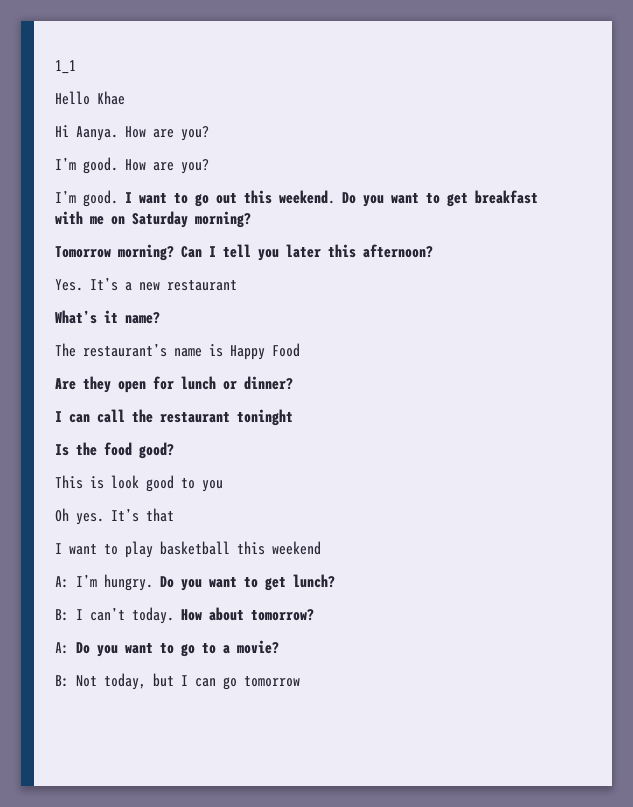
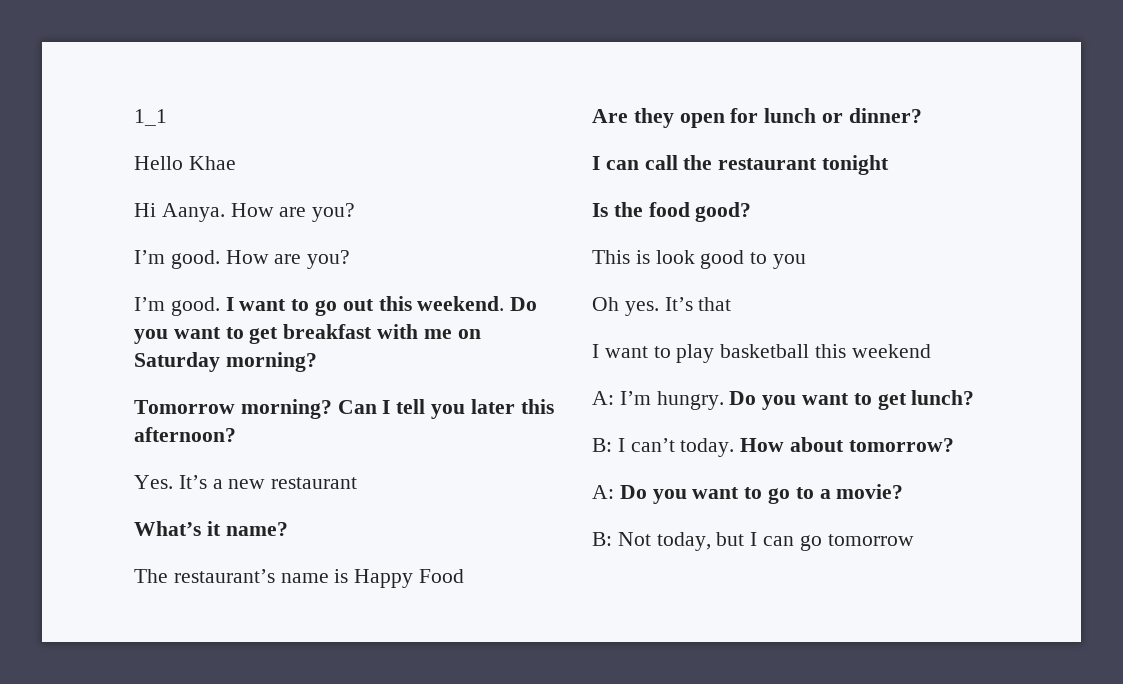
- I can call the restaurant toninght
+ I can call the restaurant tonight

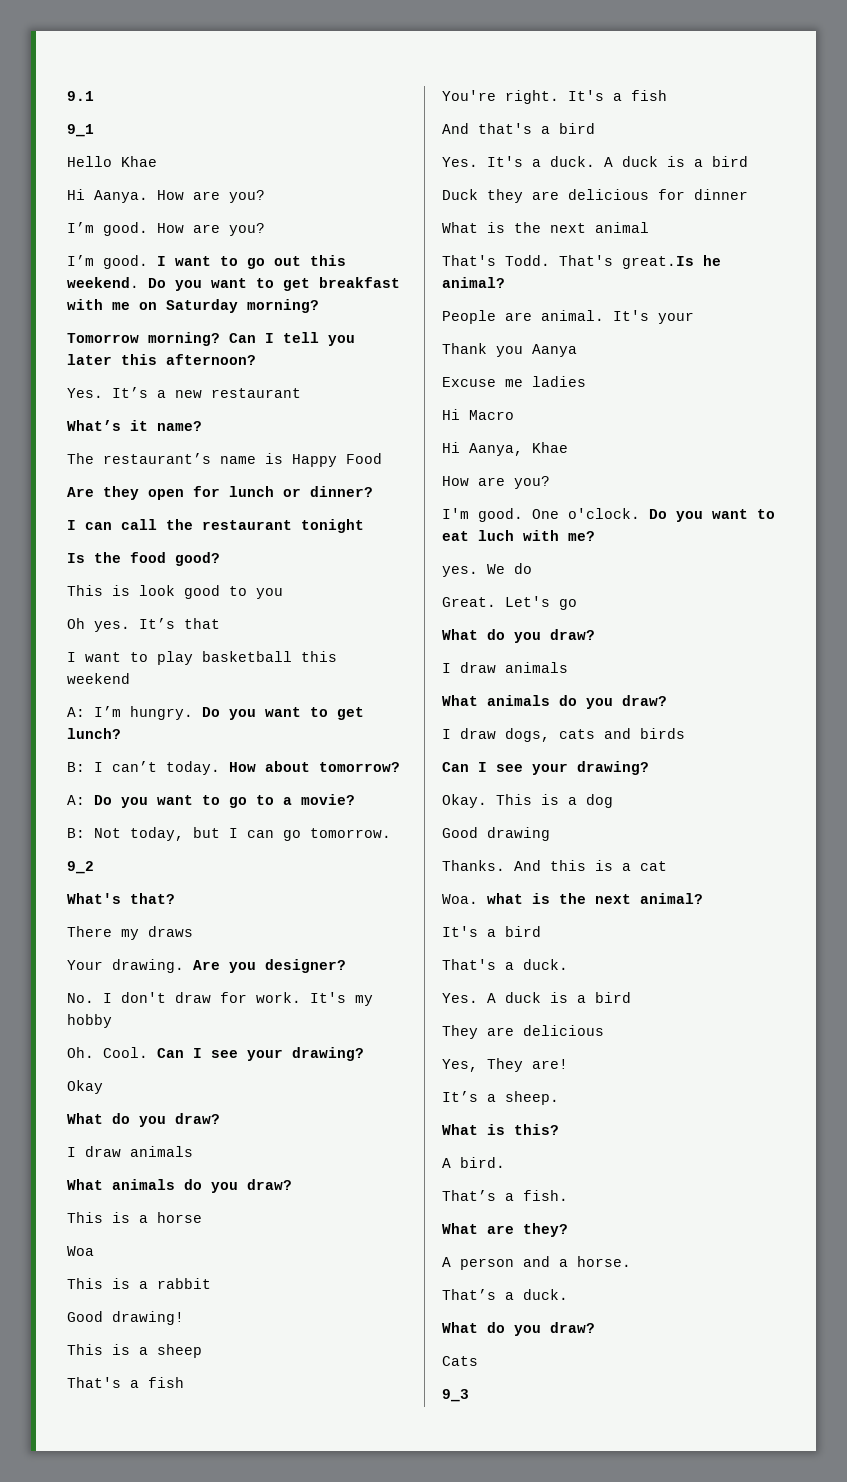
- 1_1
+ 9.1
+ 9_1
- B: Not today, but I can go tomorrow
+ B: Not today, but I can go tomorrow.
+ 9_2
+ What's that?
+ There my draws
+ Your drawing. Are you designer?
+ No. I don't draw for work. It's my hobby
+ Oh. Cool. Can I see your drawing?
+ Okay
+ What do you draw?
+ I draw animals
+ What animals do you draw?
+ This is a horse
+ Woa
+ This is a rabbit
+ Good drawing!
+ This is a sheep
+ That's a fish
+ You're right. It's a fish
+ And that's a bird
+ Yes. It's a duck. A duck is a bird
+ Duck they are delicious for dinner
+ What is the next animal
+ That's Todd. That's great.Is he animal?
+ People are animal. It's your
+ Thank you Aanya
+ Excuse me ladies
+ Hi Macro
+ Hi Aanya, Khae
+ How are you?
+ I'm good. One o'clock. Do you want to eat luch with me?
+ yes. We do
+ Great. Let's go
+ What do you draw?
+ I draw animals
+ What animals do you draw?
+ I draw dogs, cats and birds
+ Can I see your drawing?
+ Okay. This is a dog
+ Good drawing
+ Thanks. And this is a cat
+ Woa. what is the next animal?
+ It's a bird
+ That's a duck.
+ Yes. A duck is a bird
+ They are delicious
+ Yes, They are!
+ It’s a sheep.
+ What is this?
+ A bird.
+ That’s a fish.
+ What are they?
+ A person and a horse.
+ That’s a duck.
+ What do you draw?
+ Cats
+ 9_3

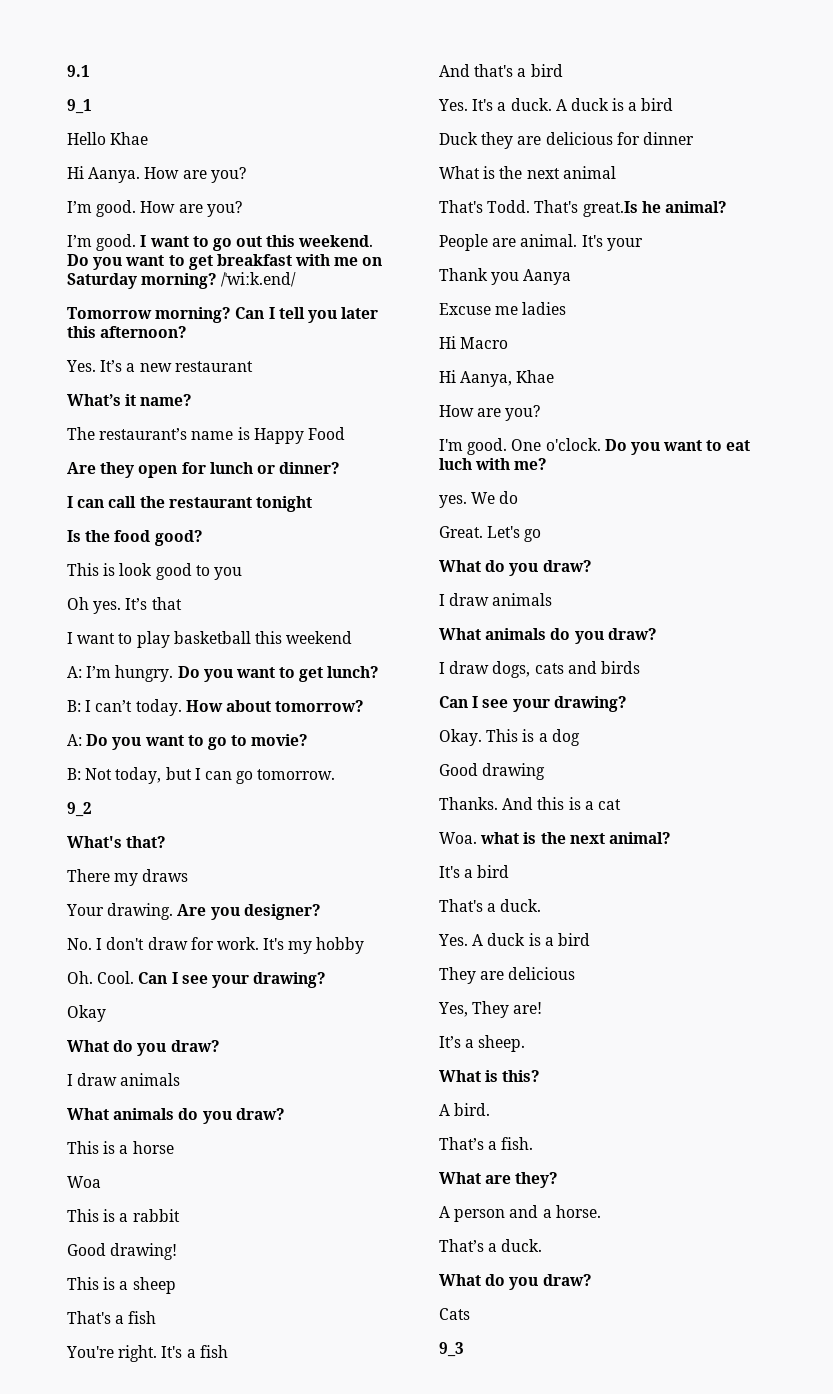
+ /ˈwiːk.end/
- A: Do you want to go to a movie?
+ A: Do you want to go to movie?

